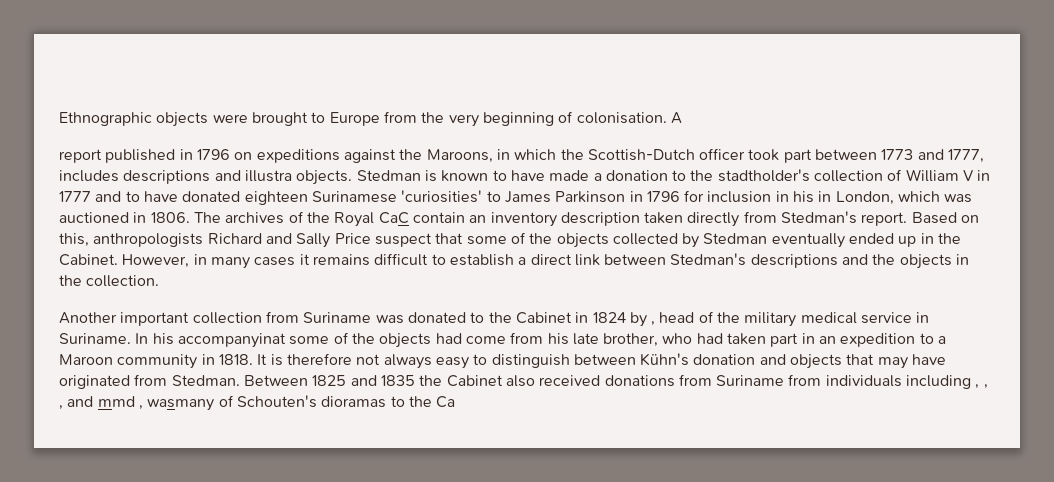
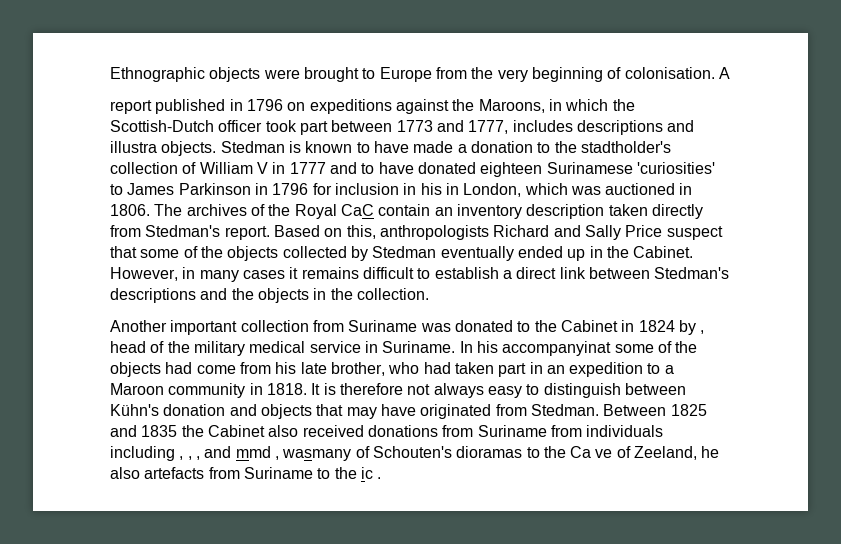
- Between 1825 and 1835 the Cabinet also received donations from Suriname from individuals including , , , and mmd , wasmany of Schouten's dioramas to the Ca
+ Between 1825 and 1835 the Cabinet also received donations from Suriname from individuals including , , , and mmd , wasmany of Schouten's dioramas to the Ca ve of Zeeland, he also artefacts from Suriname to the ic .

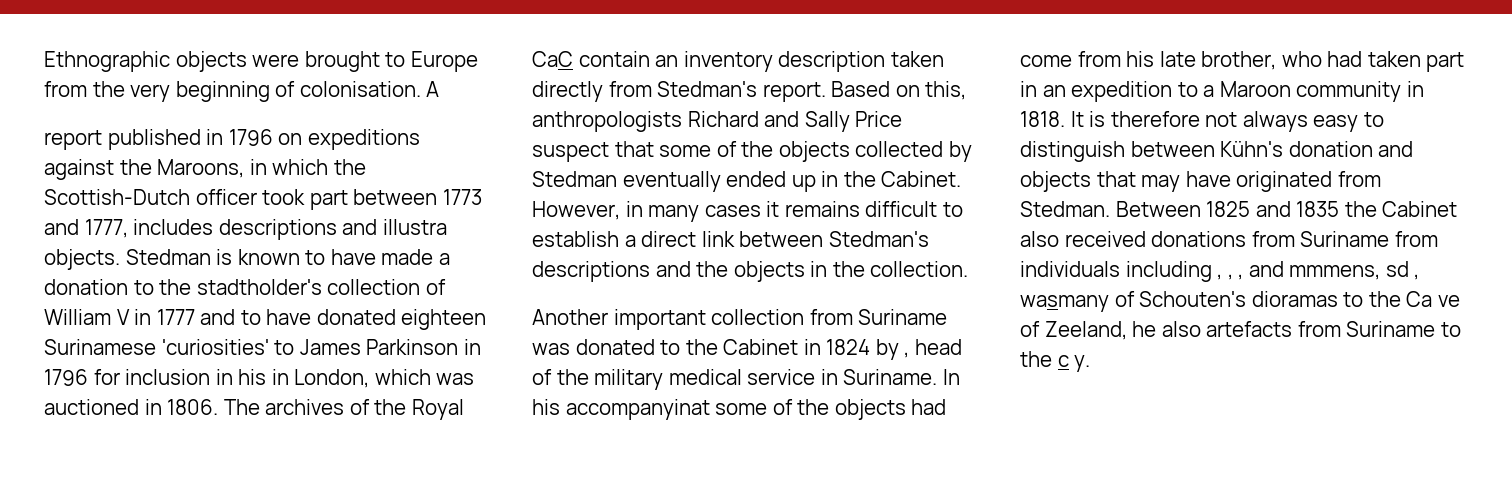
- Between 1825 and 1835 the Cabinet also received donations from Suriname from individuals including , , , and mmd , wasmany of Schouten's dioramas to the Ca ve of Zeeland, he also artefacts from Suriname to the ic .
+ Between 1825 and 1835 the Cabinet also received donations from Suriname from individuals including , , , and mmmens, sd , wasmany of Schouten's dioramas to the Ca ve of Zeeland, he also artefacts from Suriname to the c y.

